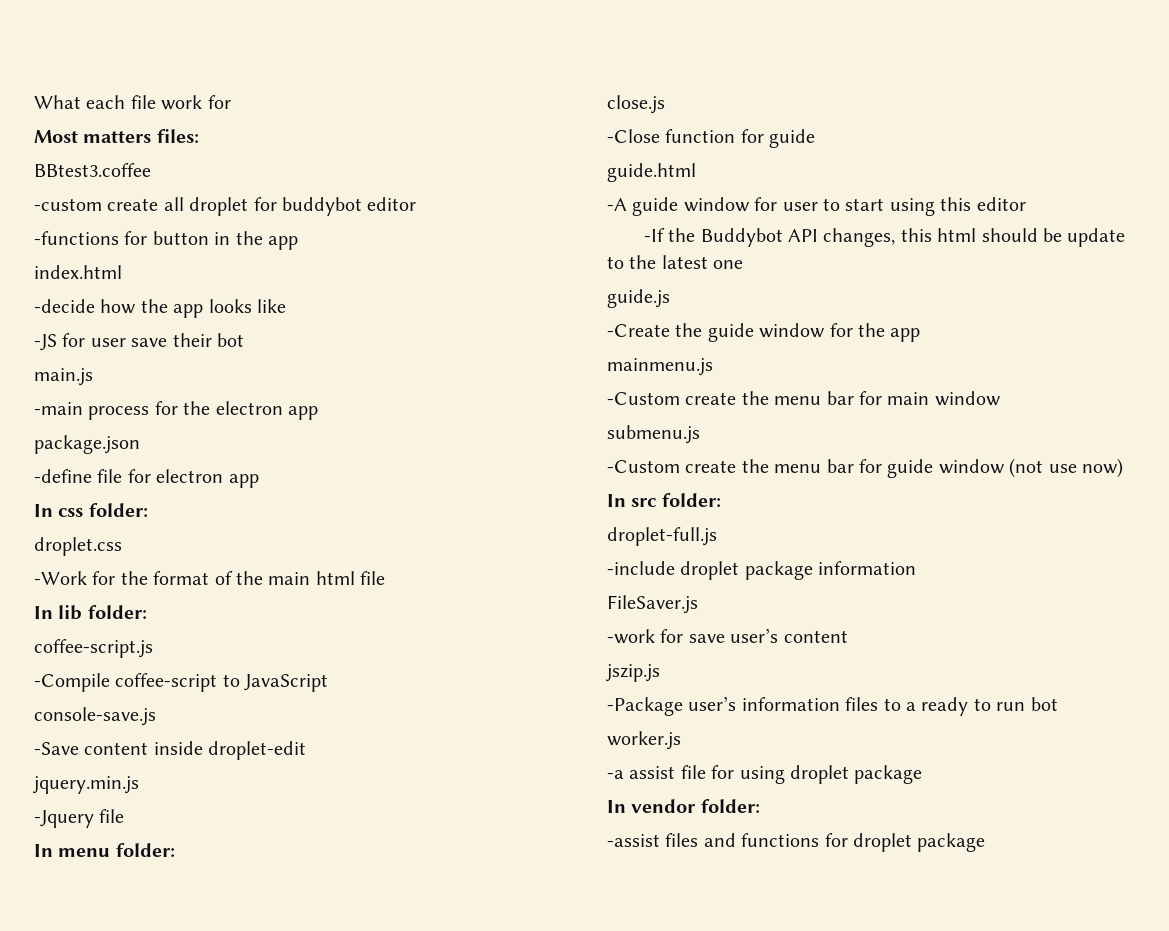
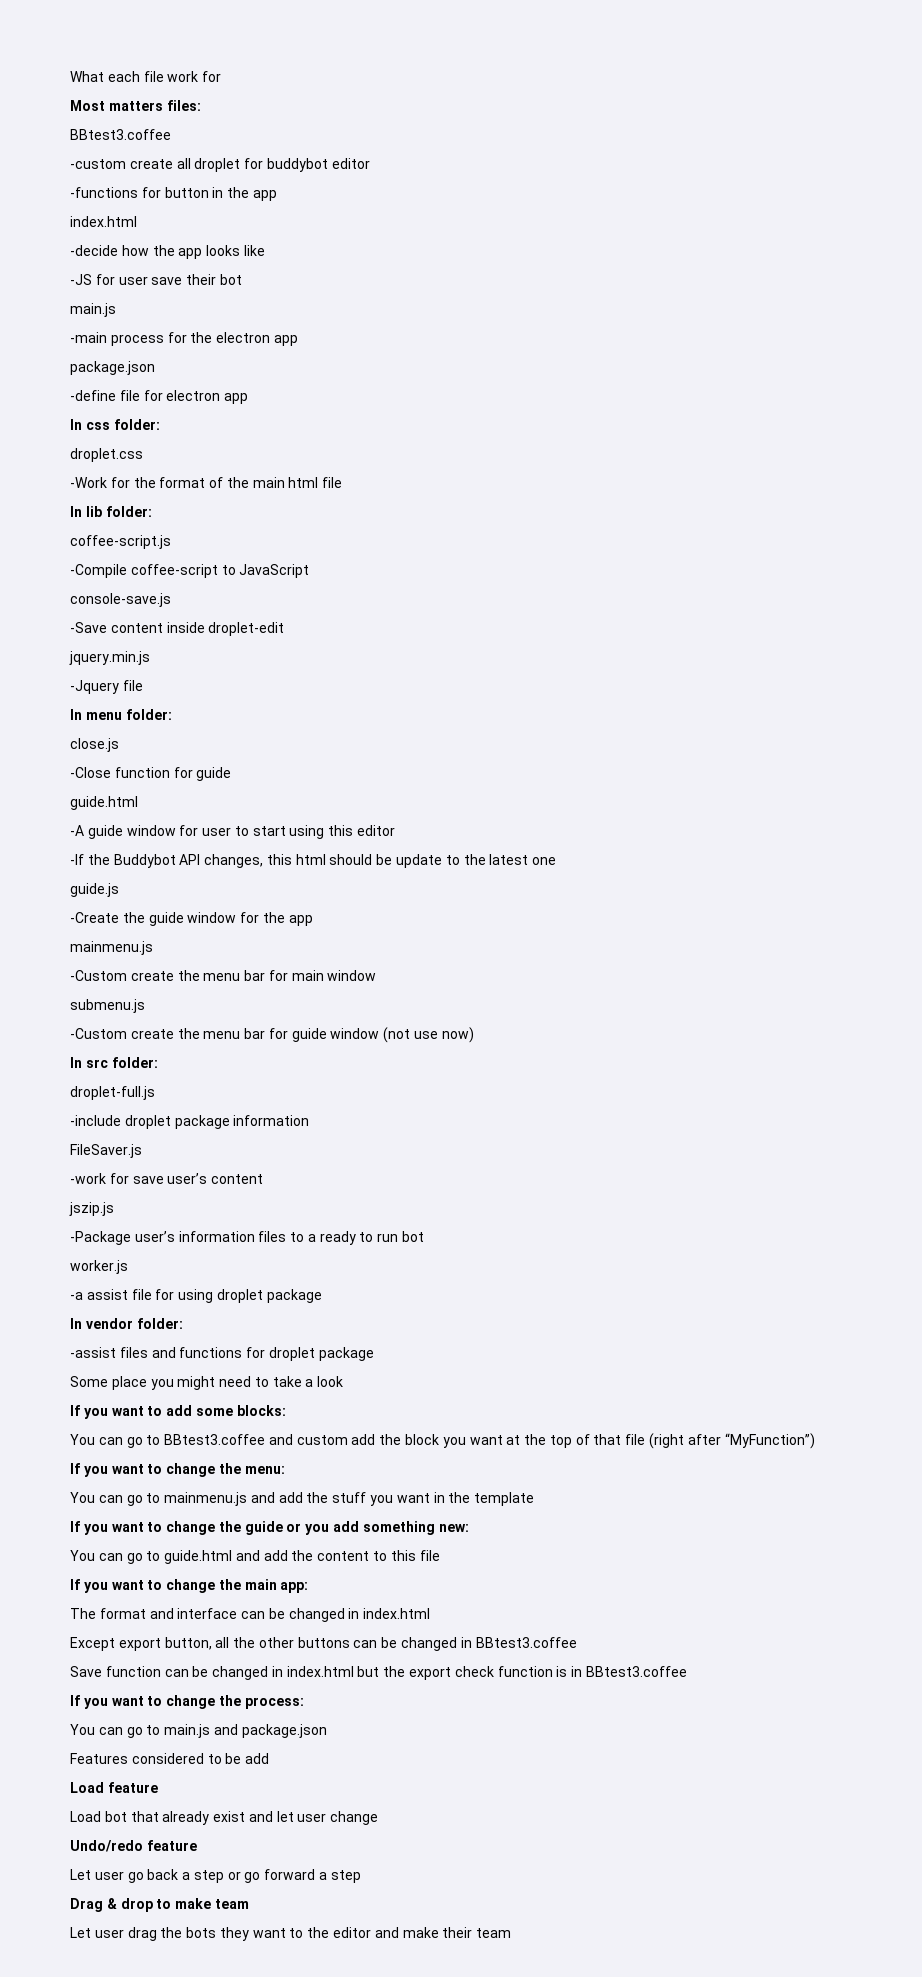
+ Some place you might need to take a look
+ If you want to add some blocks:
+ You can go to BBtest3.coffee and custom add the block you want at the top of that file (right after “MyFunction”)
+ If you want to change the menu:
+ You can go to mainmenu.js and add the stuff you want in the template
+ If you want to change the guide or you add something new:
+ You can go to guide.html and add the content to this file
+ If you want to change the main app:
+ The format and interface can be changed in index.html
+ Except export button, all the other buttons can be changed in BBtest3.coffee
+ Save function can be changed in index.html but the export check function is in BBtest3.coffee
+ If you want to change the process:
+ You can go to main.js and package.json
+ Features considered to be add
+ Load feature
+ Load bot that already exist and let user change
+ Undo/redo feature
+ Let user go back a step or go forward a step
+ Drag & drop to make team
+ Let user drag the bots they want to the editor and make their team

